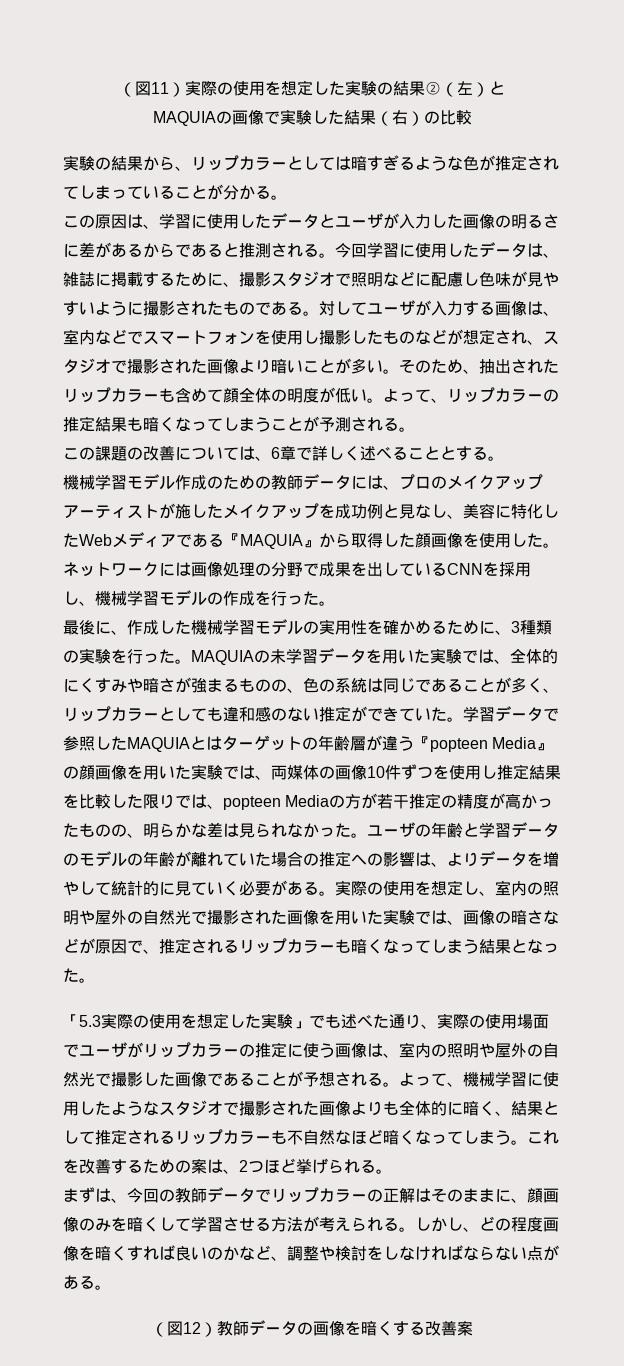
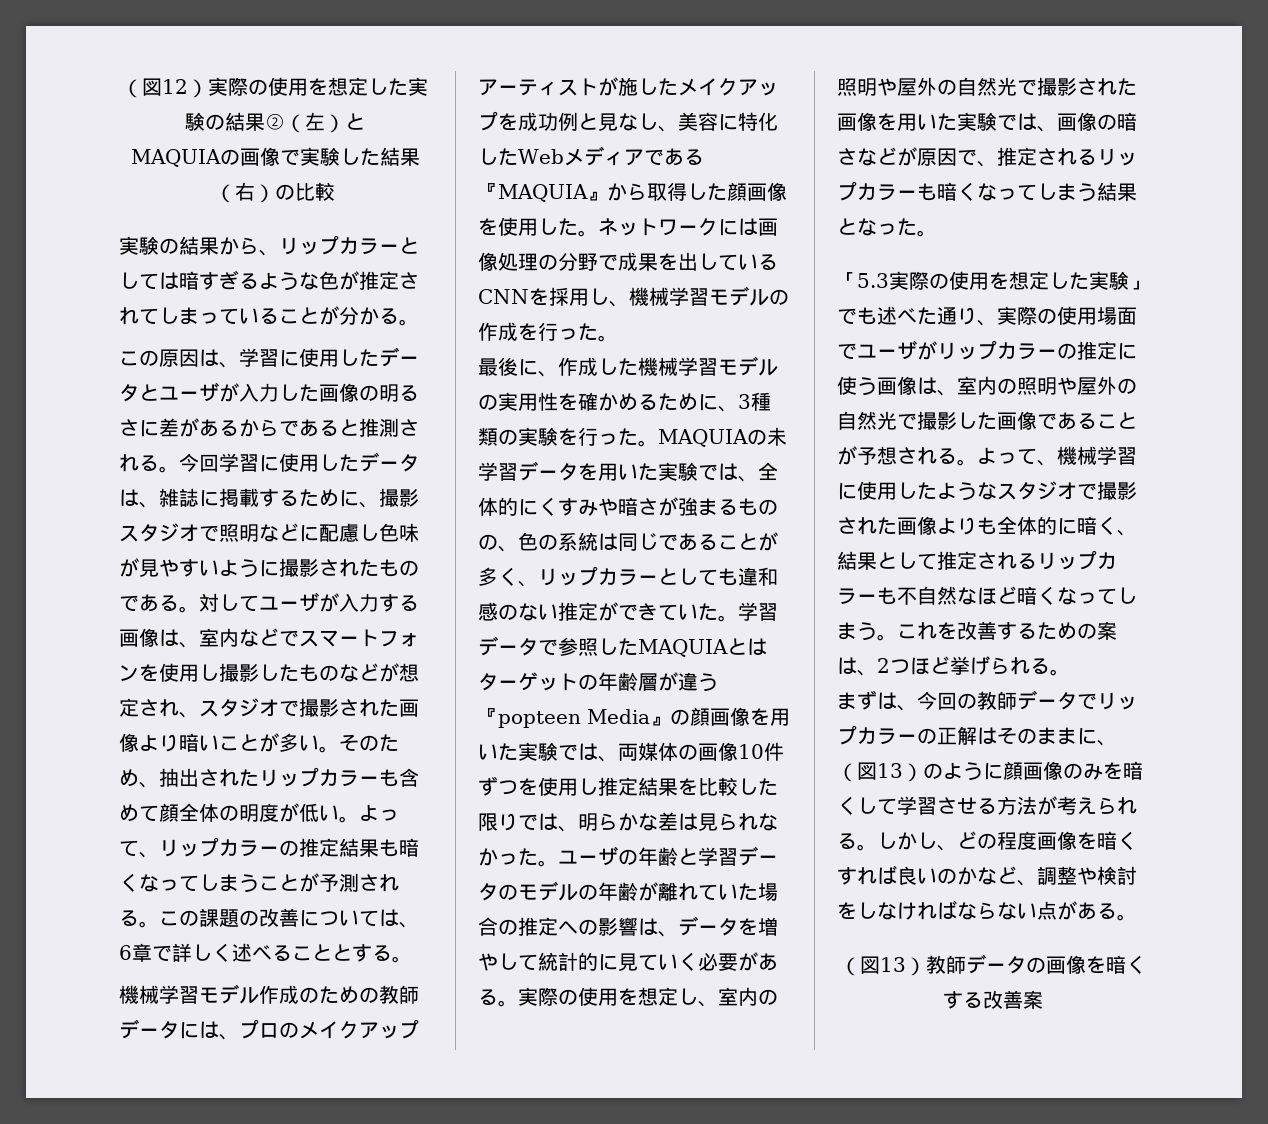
- （図11）実際の使用を想定した実験の結果②（左）と
+ （図12）実際の使用を想定した実験の結果②（左）と
- よって、リップカラーの推定結果も暗くなってしまうことが予測される。
- この課題の改善については、6章で詳しく述べることとする。
+ よって、リップカラーの推定結果も暗くなってしまうことが予測される。この課題の改善については、6章で詳しく述べることとする。
- 学習データで参照したMAQUIAとはターゲットの年齢層が違う『popteen Media』の顔画像を用いた実験では、両媒体の画像10件ずつを使用し推定結果を比較した限りでは、popteen Mediaの方が若干推定の精度が高かったものの、明らかな差は見られなかった。
+ 学習データで参照したMAQUIAとはターゲットの年齢層が違う『popteen Media』の顔画像を用いた実験では、両媒体の画像10件ずつを使用し推定結果を比較した限りでは、明らかな差は見られなかった。
- ユーザの年齢と学習データのモデルの年齢が離れていた場合の推定への影響は、よりデータを増やして統計的に見ていく必要がある。
+ ユーザの年齢と学習データのモデルの年齢が離れていた場合の推定への影響は、データを増やして統計的に見ていく必要がある。
- まずは、今回の教師データでリップカラーの正解はそのままに、顔画像のみを暗くして学習させる方法が考えられる。
+ まずは、今回の教師データでリップカラーの正解はそのままに、（図13）のように顔画像のみを暗くして学習させる方法が考えられる。
- （図12）教師データの画像を暗くする改善案
+ （図13）教師データの画像を暗くする改善案

